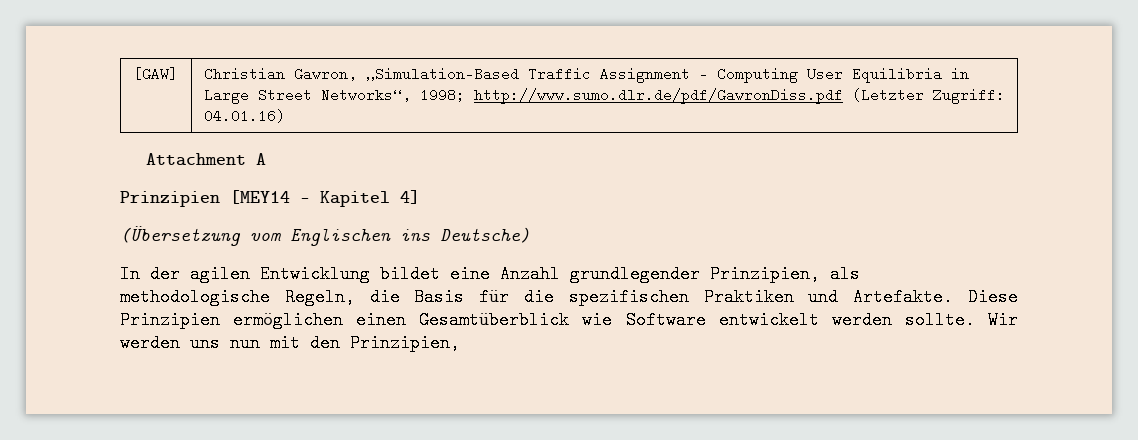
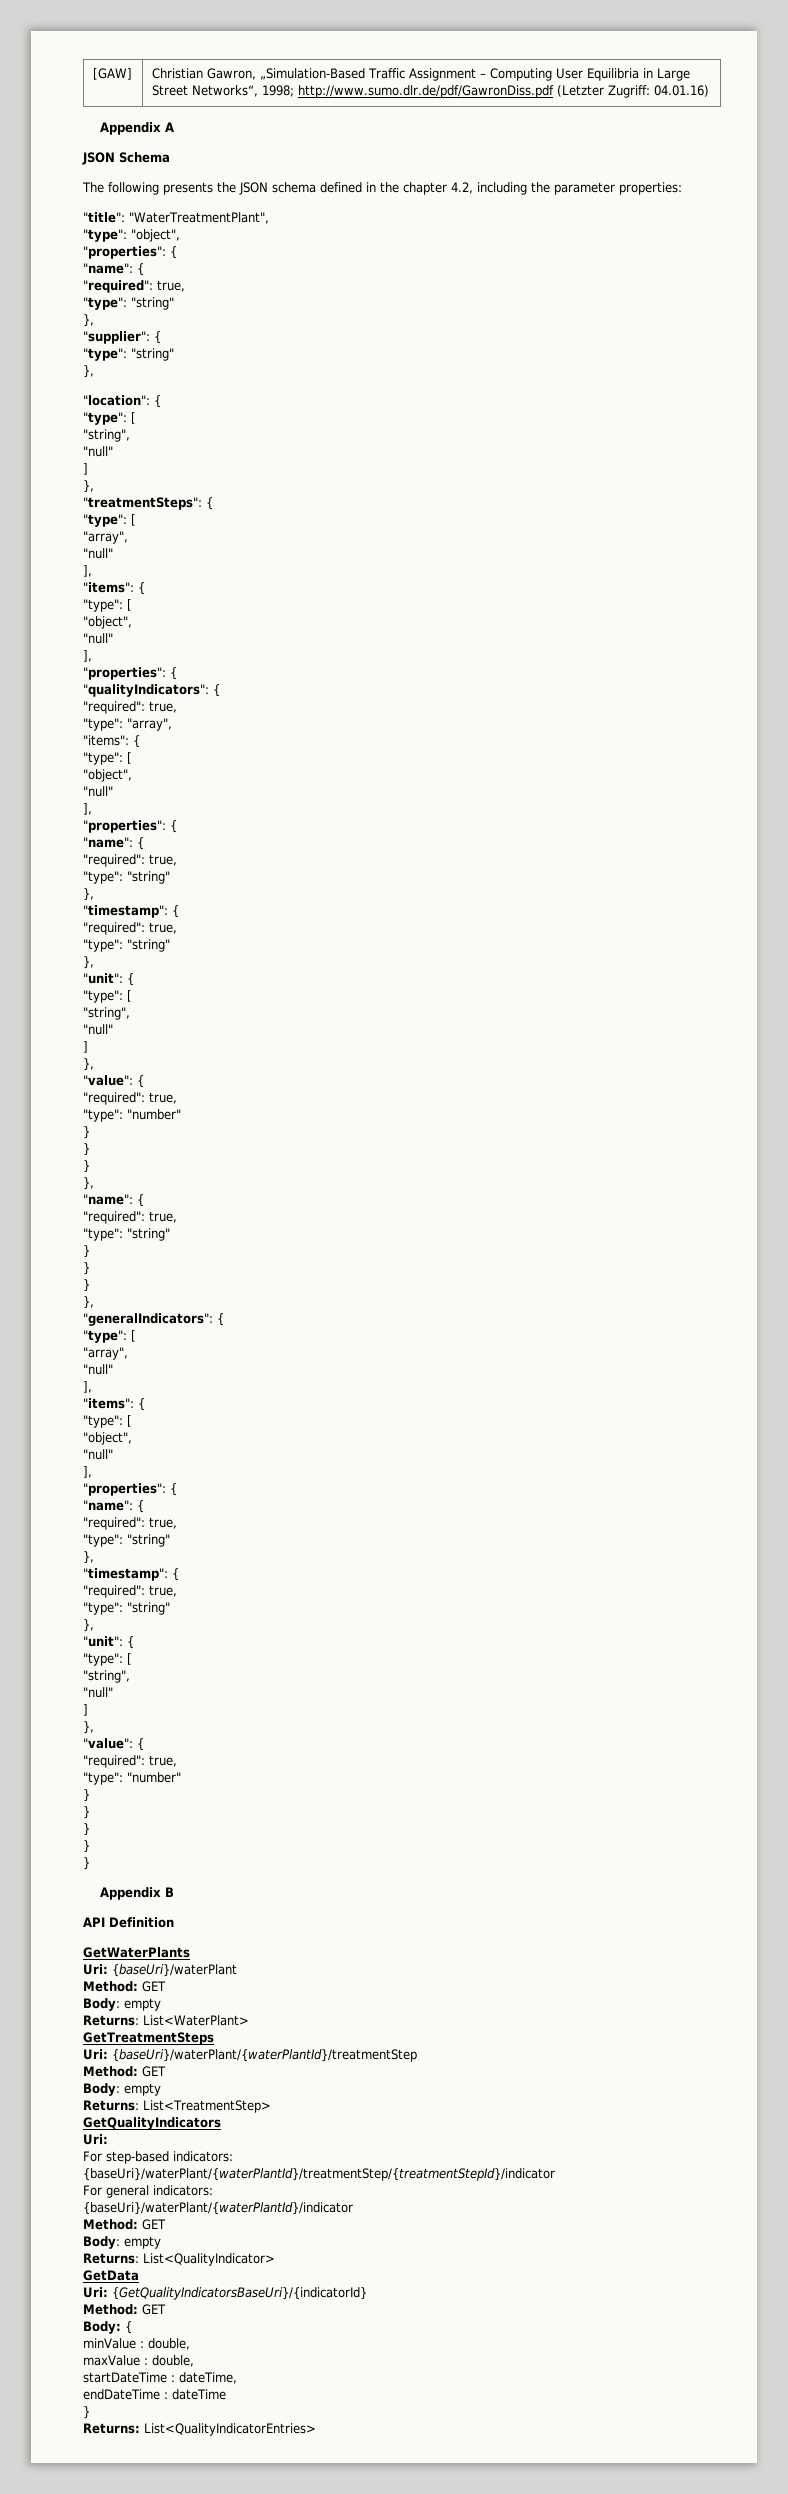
- Attachment A
+ Appendix A
- Prinzipien [MEY14 – Kapitel 4]
- (Übersetzung vom Englischen ins Deutsche)
- In der agilen Entwicklung bildet eine Anzahl grundlegender Prinzipien, als methodologische Regeln, die Basis für die spezifischen Praktiken und Artefakte. Diese Prinzipien ermöglichen einen Gesamtüberblick wie Software entwickelt werden sollte. Wir werden uns nun mit den Prinzipien,
+ JSON Schema
+ The following presents the JSON schema defined in the chapter 4.2, including the parameter properties:
+ "title": "WaterTreatmentPlant",
+ "type": "object",
+ "properties": {
+ "name": {
+ "required": true,
+ "type": "string"
+ },
+ "supplier": {
+ "type": "string"
+ },
+ "location": {
+ "type": [
+ "string",
+ "null"
+ ]
+ },
+ "treatmentSteps": {
+ "type": [
+ "array",
+ "null"
+ ],
+ "items": {
+ "type": [
+ "object",
+ "null"
+ ],
+ "properties": {
+ "qualityIndicators": {
+ "required": true,
+ "type": "array",
+ "items": {
+ "type": [
+ "object",
+ "null"
+ ],
+ "properties": {
+ "name": {
+ "required": true,
+ "type": "string"
+ },
+ "timestamp": {
+ "required": true,
+ "type": "string"
+ },
+ "unit": {
+ "type": [
+ "string",
+ "null"
+ ]
+ },
+ "value": {
+ "required": true,
+ "type": "number"
+ }
+ }
+ }
+ },
+ "name": {
+ "required": true,
+ "type": "string"
+ }
+ }
+ }
+ },
+ "generalIndicators": {
+ "type": [
+ "array",
+ "null"
+ ],
+ "items": {
+ "type": [
+ "object",
+ "null"
+ ],
+ "properties": {
+ "name": {
+ "required": true,
+ "type": "string"
+ },
+ "timestamp": {
+ "required": true,
+ "type": "string"
+ },
+ "unit": {
+ "type": [
+ "string",
+ "null"
+ ]
+ },
+ "value": {
+ "required": true,
+ "type": "number"
+ }
+ }
+ }
+ }
+ }
+ Appendix B
+ API Definition
+ GetWaterPlants
+ Uri: {baseUri}/waterPlant
+ Method: GET
+ Body: empty
+ Returns: List<WaterPlant>
+ GetTreatmentSteps
+ Uri: {baseUri}/waterPlant/{waterPlantId}/treatmentStep
+ Method: GET
+ Body: empty
+ Returns: List<TreatmentStep>
+ GetQualityIndicators
+ Uri:
+ For step-based indicators:
+ {baseUri}/waterPlant/{waterPlantId}/treatmentStep/{treatmentStepId}/indicator
+ For general indicators:
+ {baseUri}/waterPlant/{waterPlantId}/indicator
+ Method: GET
+ Body: empty
+ Returns: List<QualityIndicator>
+ GetData
+ Uri: {GetQualityIndicatorsBaseUri}/{indicatorId}
+ Method: GET
+ Body: {
+ minValue : double,
+ maxValue : double,
+ startDateTime : dateTime,
+ endDateTime : dateTime
+ }
+ Returns: List<QualityIndicatorEntries>

